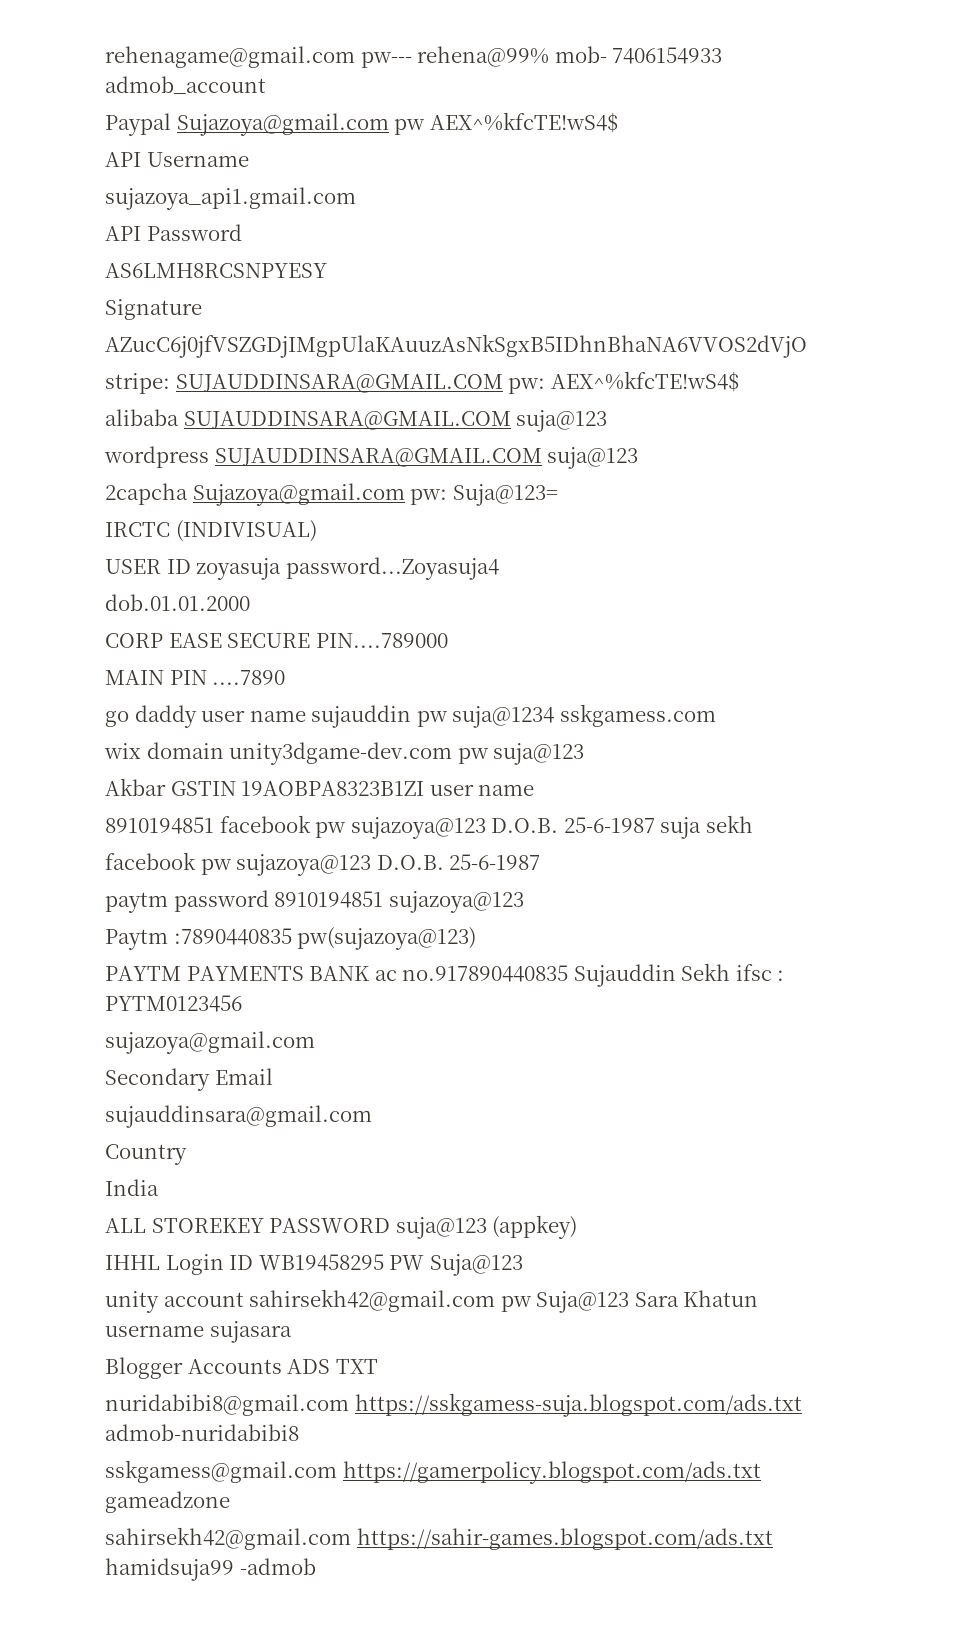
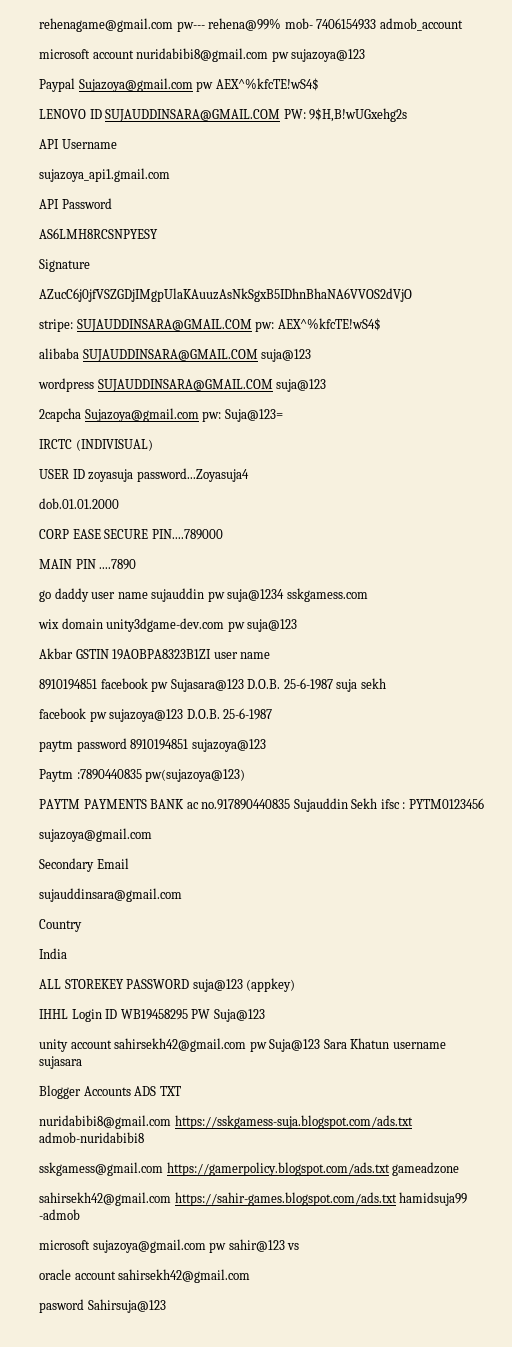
+ microsoft account nuridabibi8@gmail.com pw sujazoya@123
+ LENOVO ID SUJAUDDINSARA@GMAIL.COM PW: 9$H,B!wUGxehg2s
- 8910194851 facebook pw sujazoya@123 D.O.B. 25-6-1987 suja sekh
+ 8910194851 facebook pw Sujasara@123 D.O.B. 25-6-1987 suja sekh
+ microsoft sujazoya@gmail.com pw sahir@123 vs
+ oracle account sahirsekh42@gmail.com
+ pasword Sahirsuja@123

